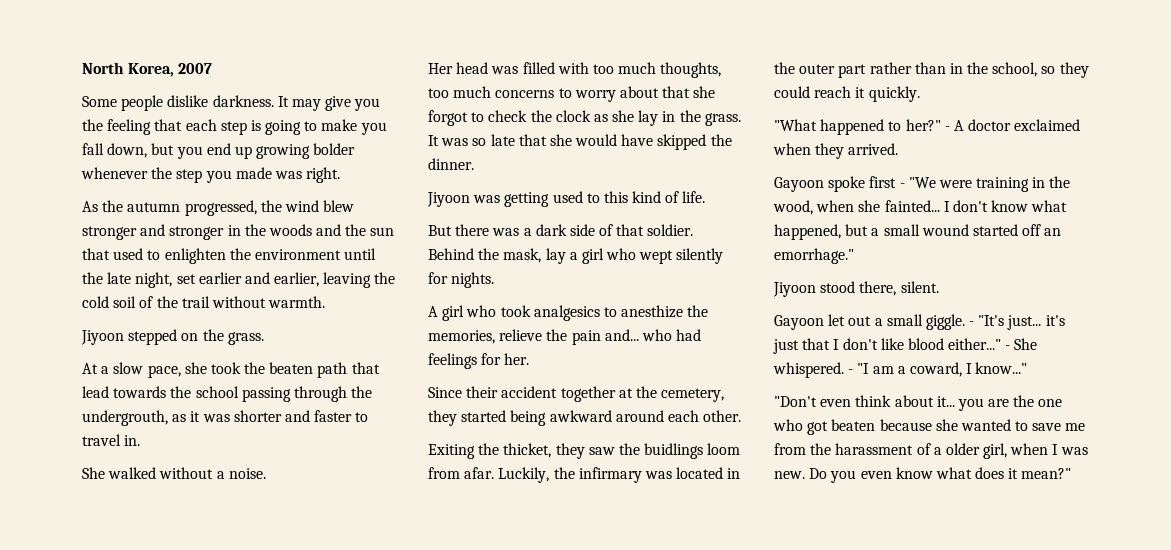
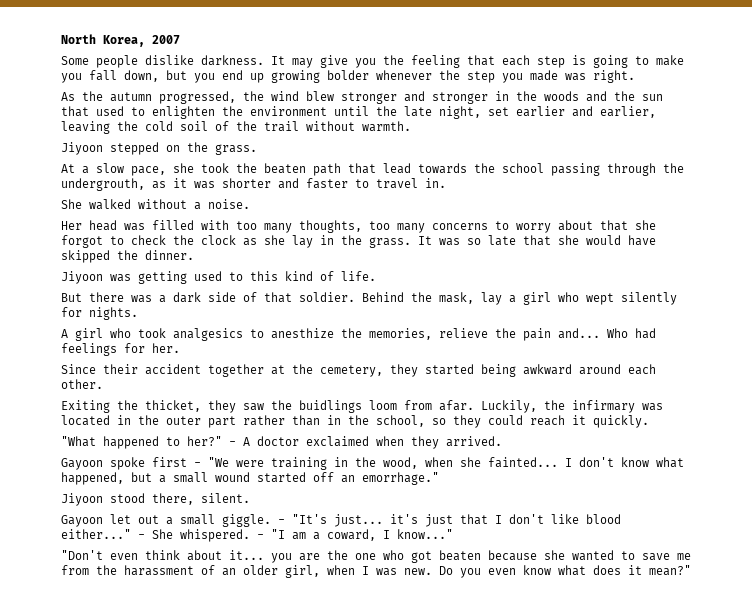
- Her head was filled with too much thoughts, too much concerns to worry about that she forgot to check the clock as she lay in the grass.
+ Her head was filled with too many thoughts, too many concerns to worry about that she forgot to check the clock as she lay in the grass.
- A girl who took analgesics to anesthize the memories, relieve the pain and... who had feelings for her.
+ A girl who took analgesics to anesthize the memories, relieve the pain and... Who had feelings for her.
- "Don't even think about it... you are the one who got beaten because she wanted to save me from the harassment of a older girl, when I was new.
+ "Don't even think about it... you are the one who got beaten because she wanted to save me from the harassment of an older girl, when I was new.

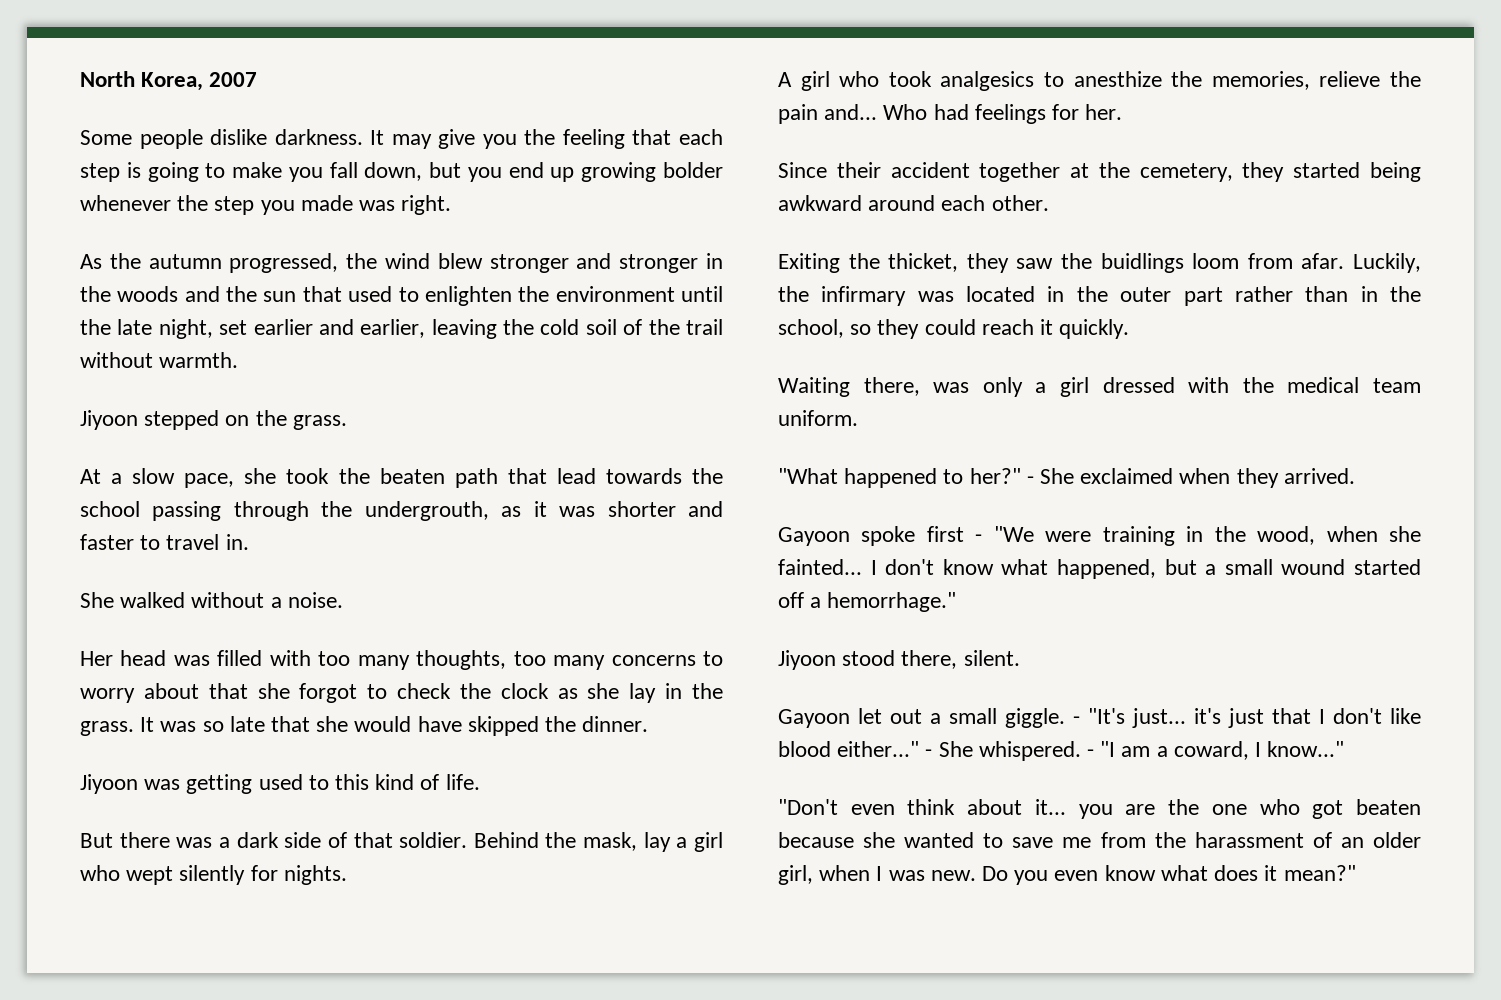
+ Waiting there, was only a girl dressed with the medical team uniform.
- - A doctor exclaimed when they arrived.
+ - She exclaimed when they arrived.
- I don't know what happened, but a small wound started off an emorrhage."
+ I don't know what happened, but a small wound started off a hemorrhage."

